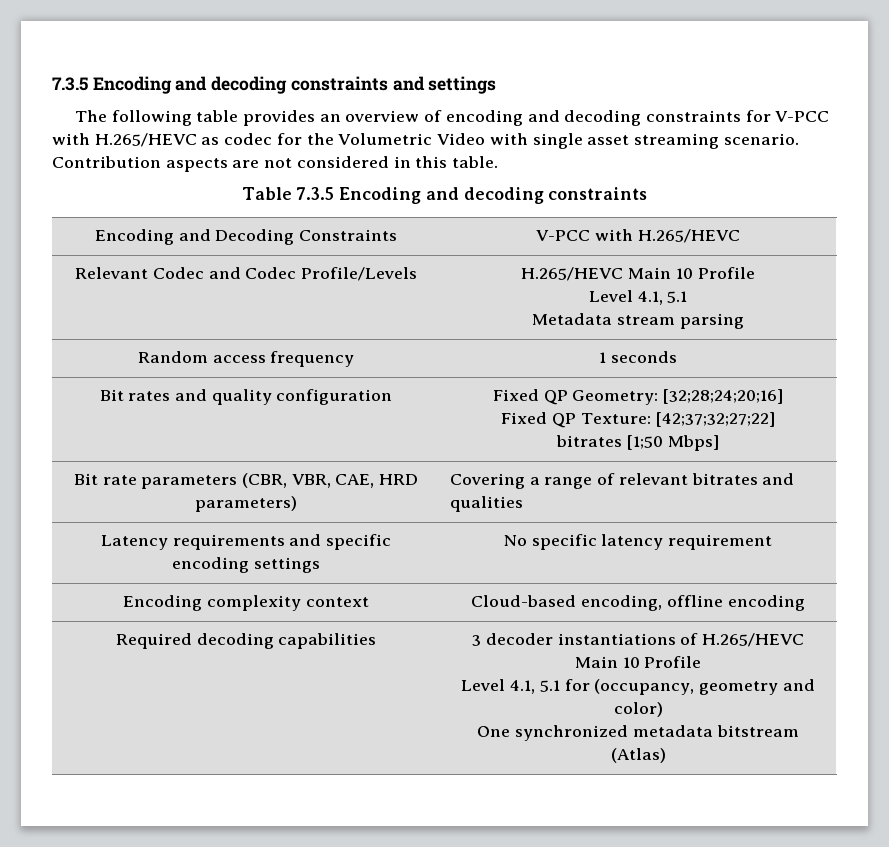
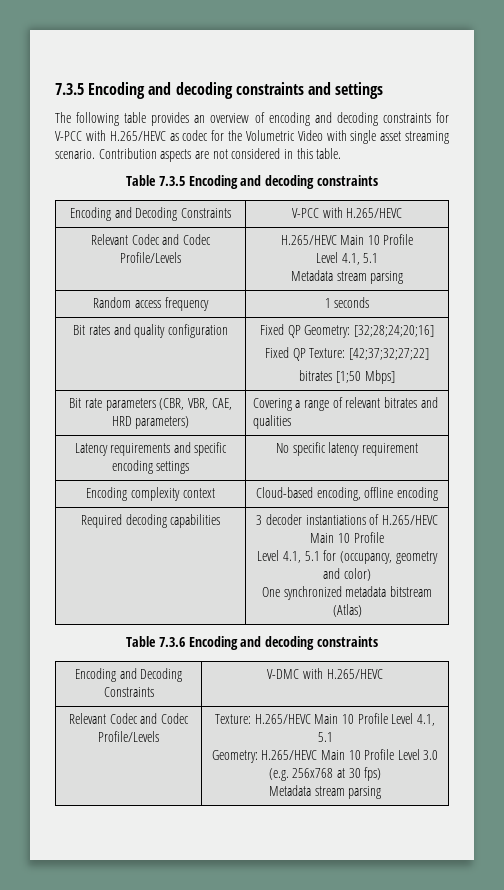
+ Table 7.3.6 Encoding and decoding constraints
+ Encoding and Decoding Constraints | V-DMC with H.265/HEVC
+ Relevant Codec and Codec Profile/Levels | Texture: H.265/HEVC Main 10 Profile Level 4.1, 5.1
+ Geometry: H.265/HEVC Main 10 Profile Level 3.0 (e.g. 256x768 at 30 fps)
+ Metadata stream parsing

